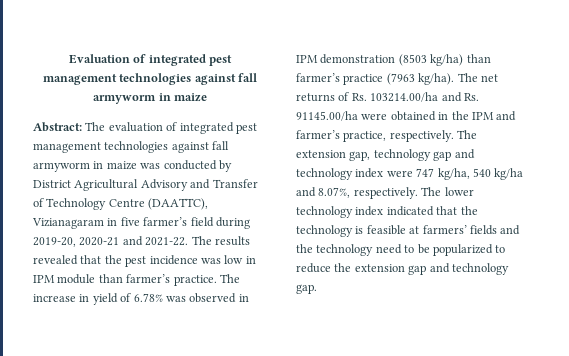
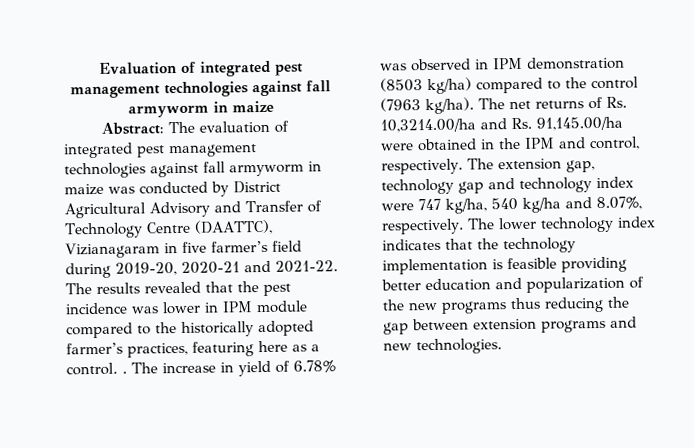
- The results revealed that the pest incidence was low in IPM module than farmer’s practice.
+ The results revealed that the pest incidence was lower in IPM module compared to the historically adopted farmer’s practices, featuring here as a control. .
- The increase in yield of 6.78% was observed in IPM demonstration (8503 kg/ha) than farmer’s practice (7963 kg/ha).
+ The increase in yield of 6.78% was observed in IPM demonstration (8503 kg/ha) compared to the control (7963 kg/ha).
- The net returns of Rs. 103214.00/ha and Rs. 91145.00/ha were obtained in the IPM and farmer’s practice, respectively.
+ The net returns of Rs. 10,3214.00/ha and Rs. 91,145.00/ha were obtained in the IPM and control, respectively.
- The lower technology index indicated that the technology is feasible at farmers’ fields and the technology need to be popularized to reduce the extension gap and technology gap.
+ The lower technology index indicates that the technology implementation is feasible providing better education and popularization of the new programs thus reducing the gap between extension programs and new technologies.

